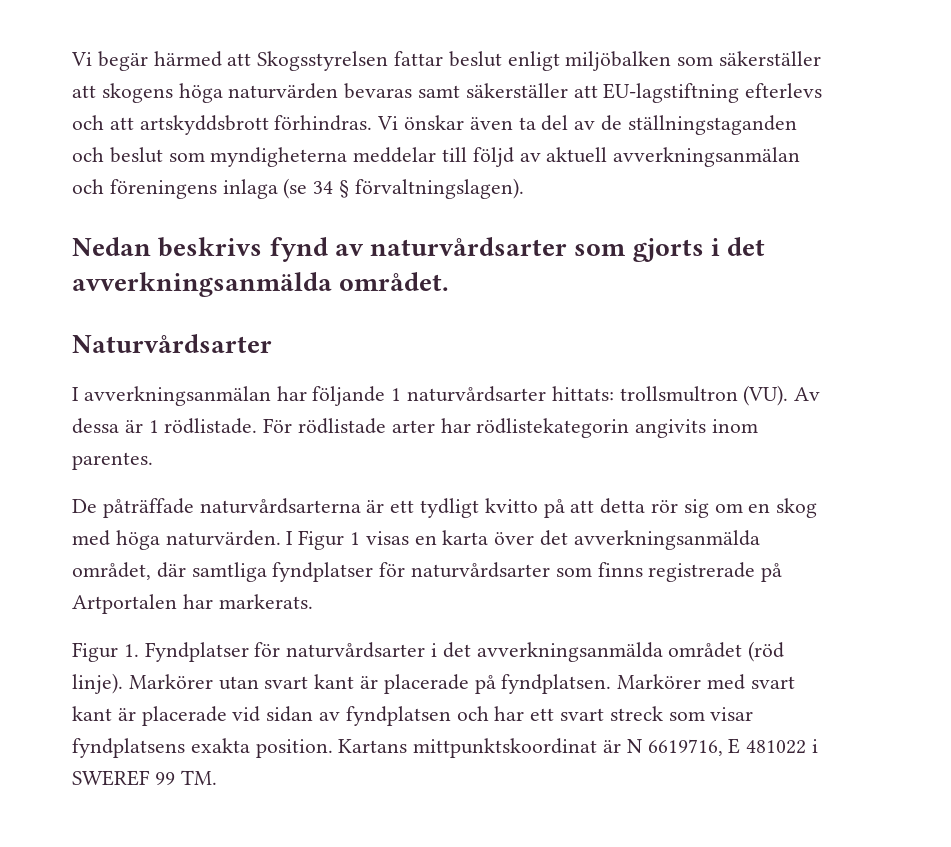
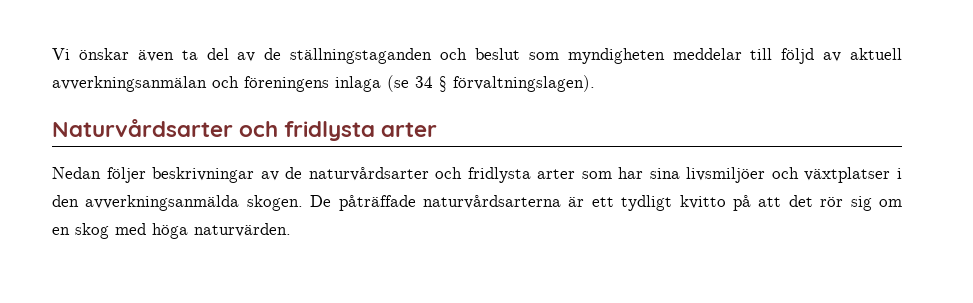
- Vi begär härmed att Skogsstyrelsen fattar beslut enligt miljöbalken som säkerställer att skogens höga naturvärden bevaras samt säkerställer att EU-lagstiftning efterlevs och att artskyddsbrott förhindras. Vi önskar även ta del av de ställningstaganden och beslut som myndigheterna meddelar till följd av aktuell avverkningsanmälan och föreningens inlaga (se 34 § förvaltningslagen).
+ Vi önskar även ta del av de ställningstaganden och beslut som myndigheten meddelar till följd av aktuell avverkningsanmälan och föreningens inlaga (se 34 § förvaltningslagen).
- Nedan beskrivs fynd av naturvårdsarter som gjorts i det avverkningsanmälda området.
- Naturvårdsarter
- I avverkningsanmälan har följande 1 naturvårdsarter hittats: trollsmultron (VU). Av dessa är 1 rödlistade. För rödlistade arter har rödlistekategorin angivits inom parentes.
- De påträffade naturvårdsarterna är ett tydligt kvitto på att detta rör sig om en skog med höga naturvärden. I Figur 1 visas en karta över det avverkningsanmälda området, där samtliga fyndplatser för naturvårdsarter som finns registrerade på Artportalen har markerats.
- Figur 1. Fyndplatser för naturvårdsarter i det avverkningsanmälda området (röd linje). Markörer utan svart kant är placerade på fyndplatsen. Markörer med svart kant är placerade vid sidan av fyndplatsen och har ett svart streck som visar fyndplatsens exakta position. Kartans mittpunktskoordinat är N 6619716, E 481022 i SWEREF 99 TM.
+ Naturvårdsarter och fridlysta arter
+ Nedan följer beskrivningar av de naturvårdsarter och fridlysta arter som har sina livsmiljöer och växtplatser i den avverkningsanmälda skogen. De påträffade naturvårdsarterna är ett tydligt kvitto på att det rör sig om en skog med höga naturvärden.

